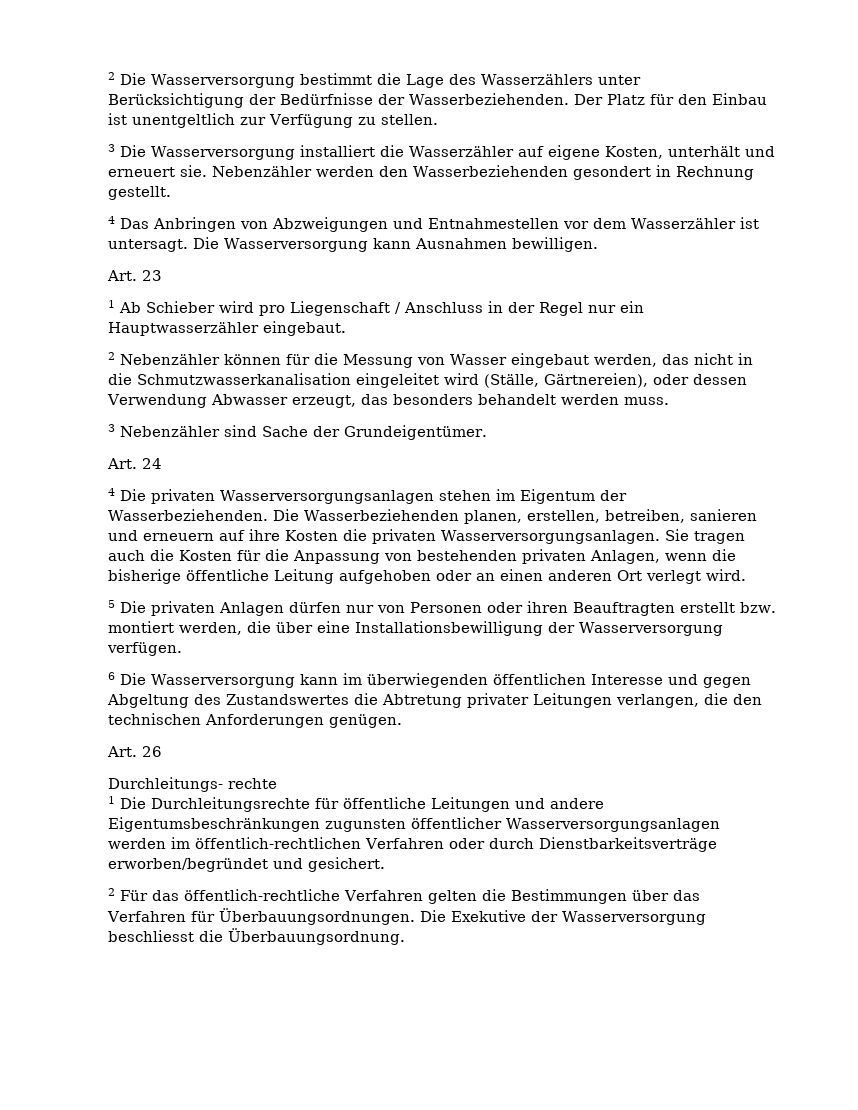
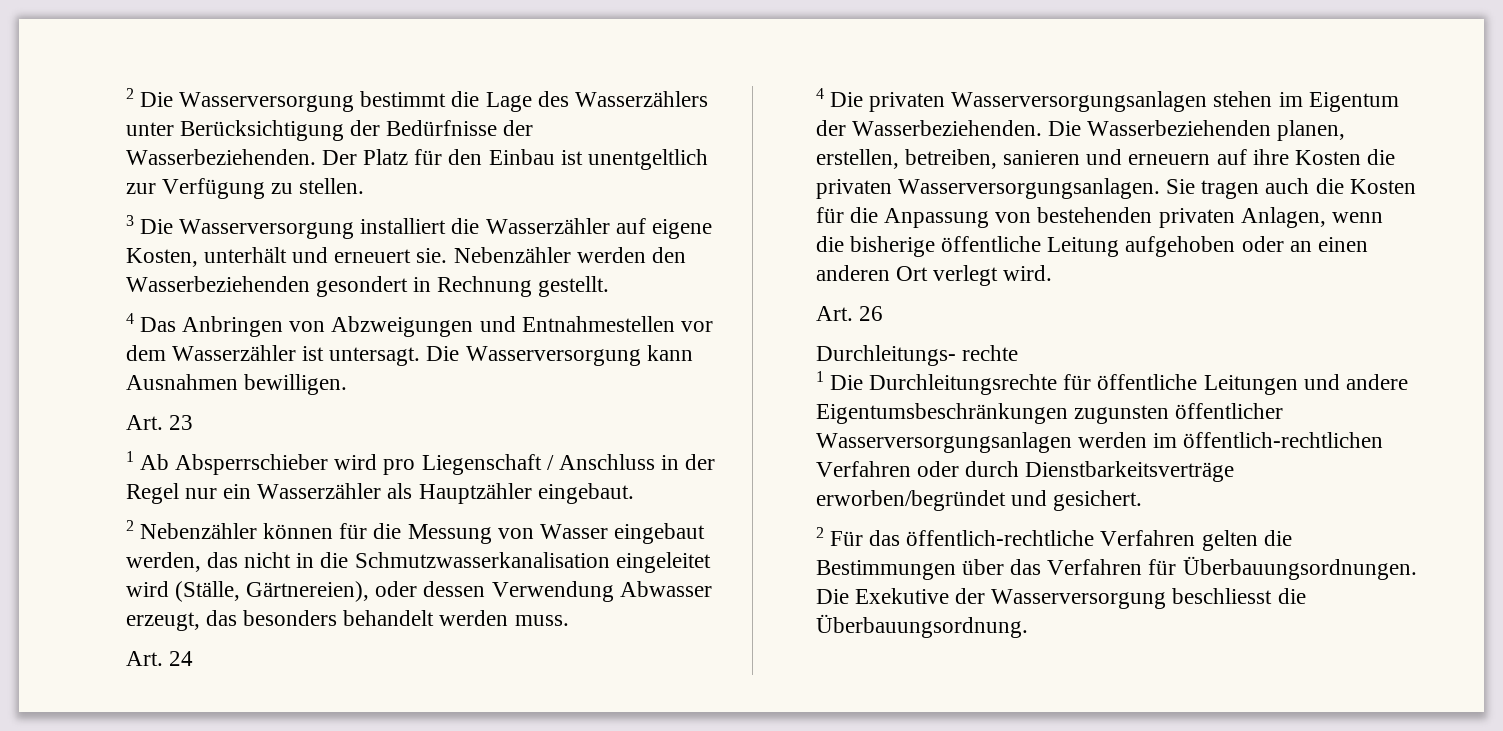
- 1 Ab Schieber wird pro Liegenschaft / Anschluss in der Regel nur ein Hauptwasserzähler eingebaut.
+ 1 Ab Absperrschieber wird pro Liegenschaft / Anschluss in der Regel nur ein Wasserzähler als Hauptzähler eingebaut.
- 3 Nebenzähler sind Sache der Grundeigentümer.
- 5 Die privaten Anlagen dürfen nur von Personen oder ihren Beauftragten erstellt bzw. montiert werden, die über eine Installationsbewilligung der Wasserversorgung verfügen.
- 6 Die Wasserversorgung kann im überwiegenden öffentlichen Interesse und gegen Abgeltung des Zustandswertes die Abtretung privater Leitungen verlangen, die den technischen Anforderungen genügen.

